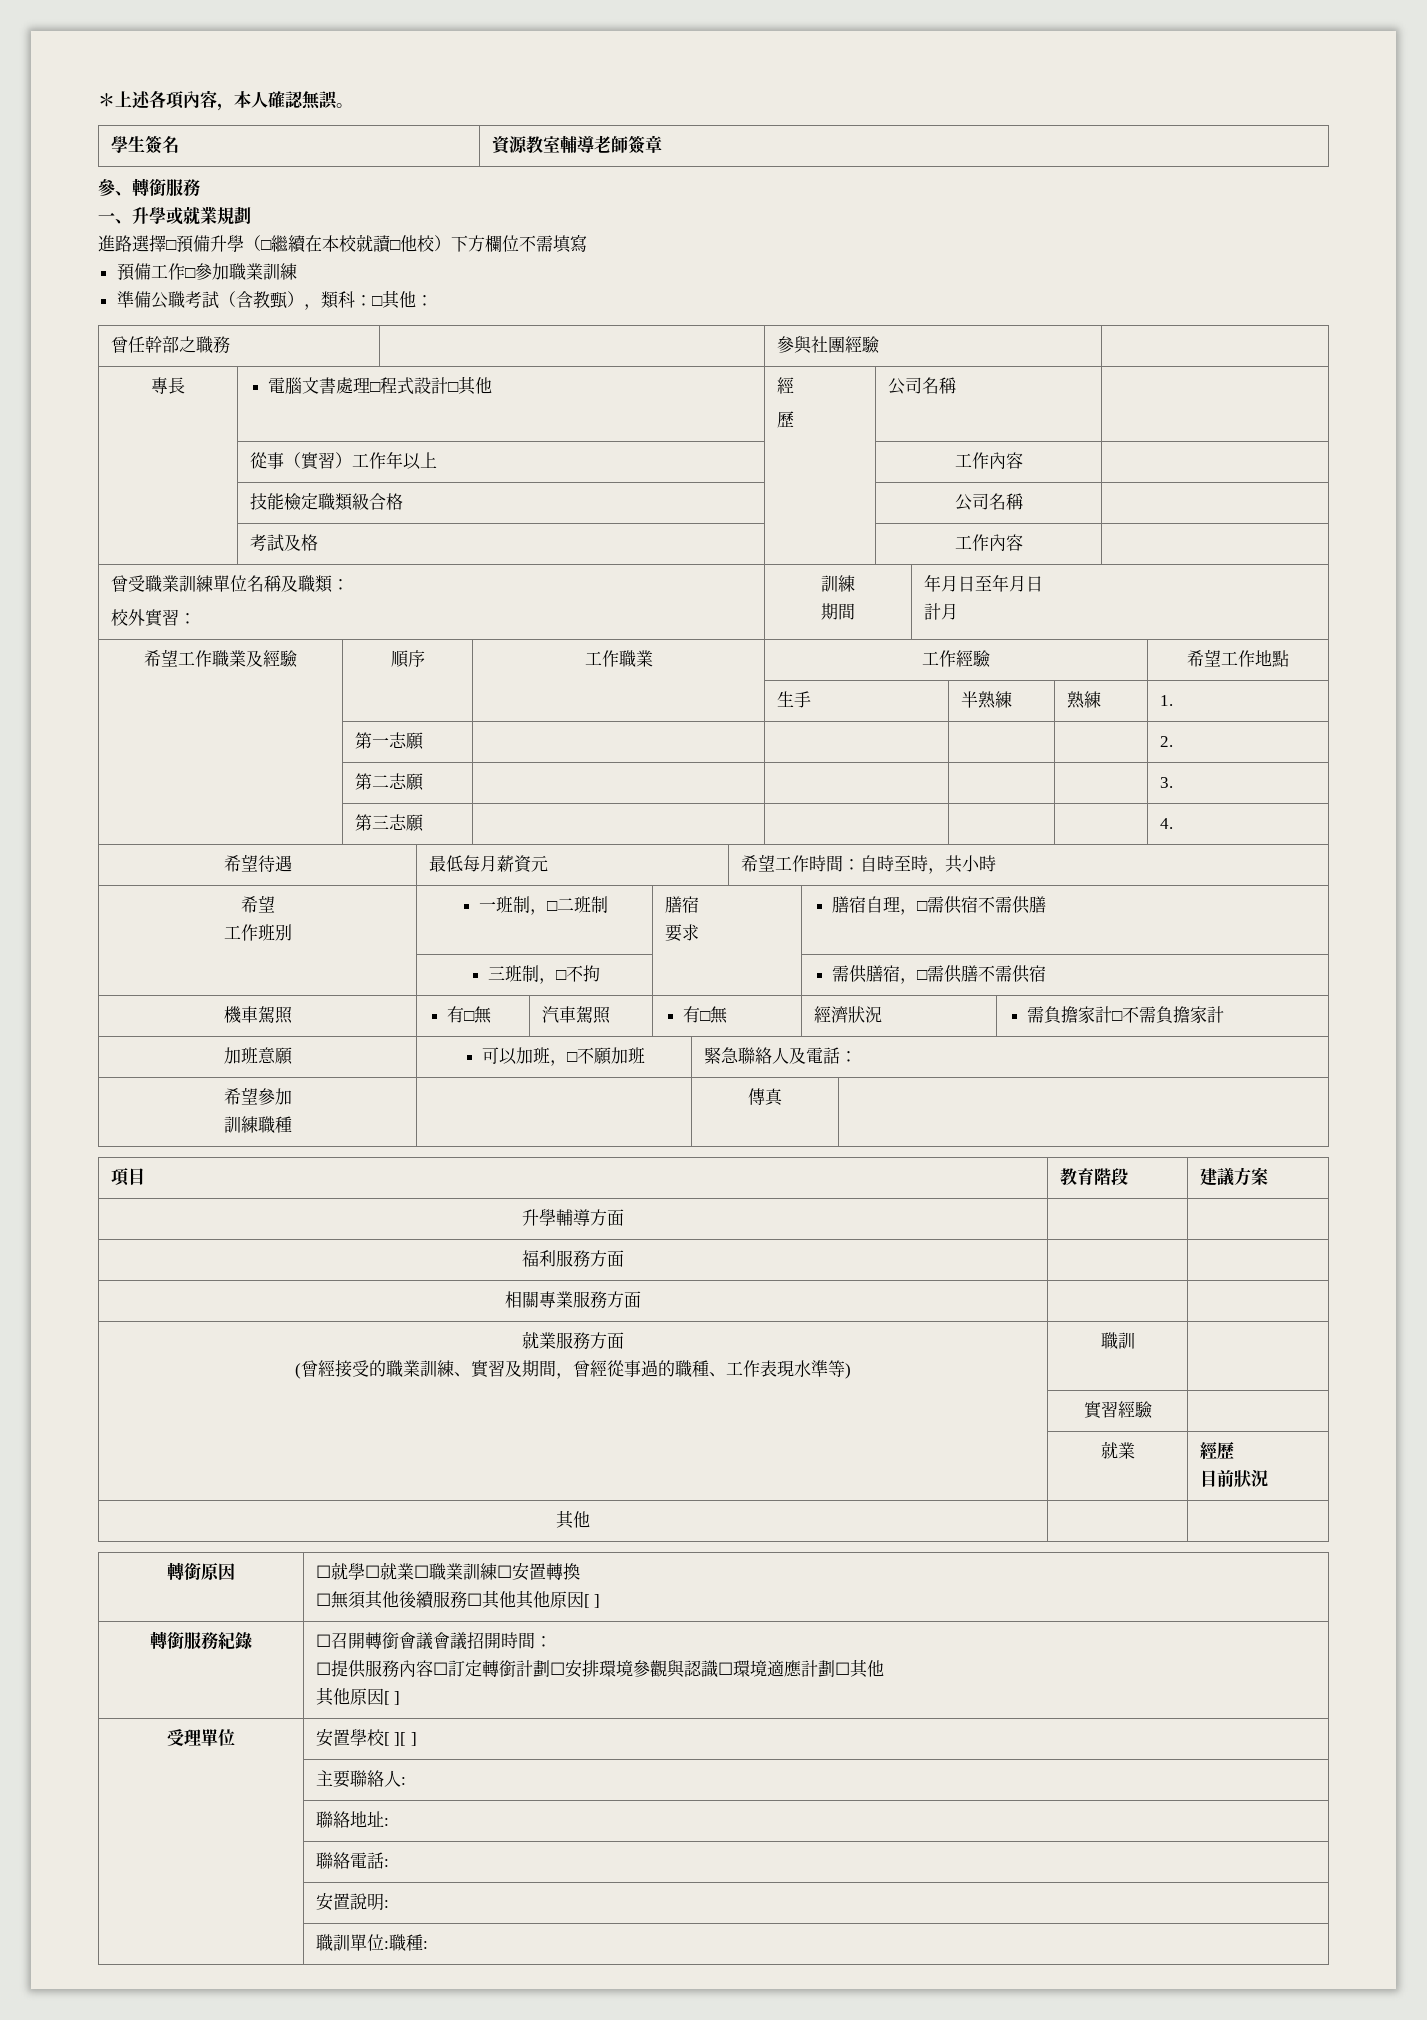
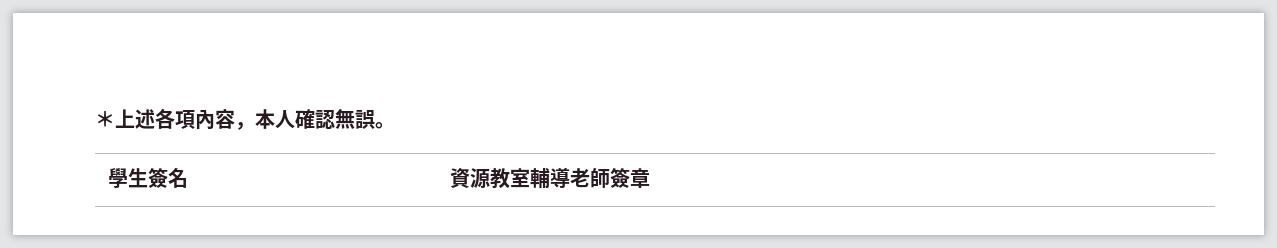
- 參、轉銜服務
- 一、升學或就業規劃
- 進路選擇□預備升學（□繼續在本校就讀□他校）下方欄位不需填寫
- 預備工作□參加職業訓練
- 準備公職考試（含教甄），類科：□其他：
- 曾任幹部之職務 | | 參與社團經驗 |
- 專長 | 電腦文書處理□程式設計□其他 | 經
- 歷 | 公司名稱 |
- | 從事（實習）工作年以上 | | 工作內容 |
- | 技能檢定職類級合格 | | 公司名稱 |
- | 考試及格 | | 工作內容 |
- 曾受職業訓練單位名稱及職類：
- 校外實習： | 訓練
- 期間 | 年月日至年月日
- 計月
- 希望工作職業及經驗 | 順序 | 工作職業 | 工作經驗 | 希望工作地點
- | | | 生手 | 半熟練 | 熟練 | 1.
- | 第一志願 | | | | | 2.
- | 第二志願 | | | | | 3.
- | 第三志願 | | | | | 4.
- 希望待遇 | 最低每月薪資元 | 希望工作時間：自時至時，共小時
- 希望
- 工作班別 | 一班制，□二班制 | 膳宿
- 要求 | 膳宿自理，□需供宿不需供膳
- | 三班制，□不拘 | | 需供膳宿，□需供膳不需供宿
- 機車駕照 | 有□無 | 汽車駕照 | 有□無 | 經濟狀況 | 需負擔家計□不需負擔家計
- 加班意願 | 可以加班，□不願加班 | 緊急聯絡人及電話：
- 希望參加
- 訓練職種 | | 傳真 |
- 項目 | 教育階段 | 建議方案
- 升學輔導方面 | |
- 福利服務方面 | |
- 相關專業服務方面 | |
- 就業服務方面
- (曾經接受的職業訓練、實習及期間，曾經從事過的職種、工作表現水準等) | 職訓 |
- | 實習經驗 |
- | 就業 | 經歷
- 目前狀況
- 其他 | |
- 轉銜原因 | ☐就學☐就業☐職業訓練☐安置轉換
- ☐無須其他後續服務☐其他其他原因[ ]
- 轉銜服務紀錄 | ☐召開轉銜會議會議招開時間：
- ☐提供服務內容☐訂定轉銜計劃☐安排環境參觀與認識☐環境適應計劃☐其他
- 其他原因[ ]
- 受理單位 | 安置學校[ ][ ]
- | 主要聯絡人:
- | 聯絡地址:
- | 聯絡電話:
- | 安置說明:
- | 職訓單位:職種:

